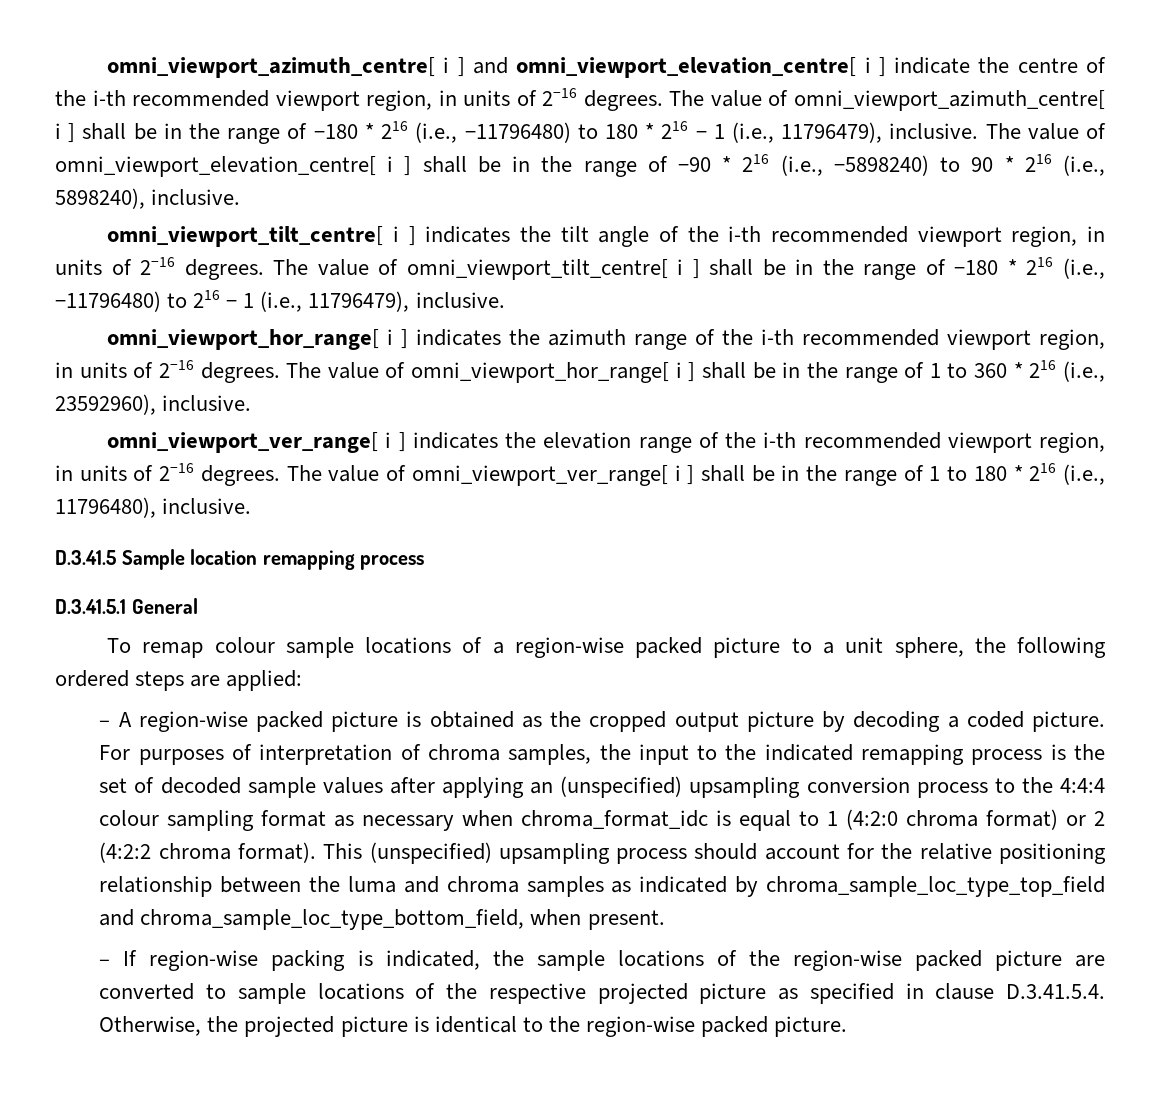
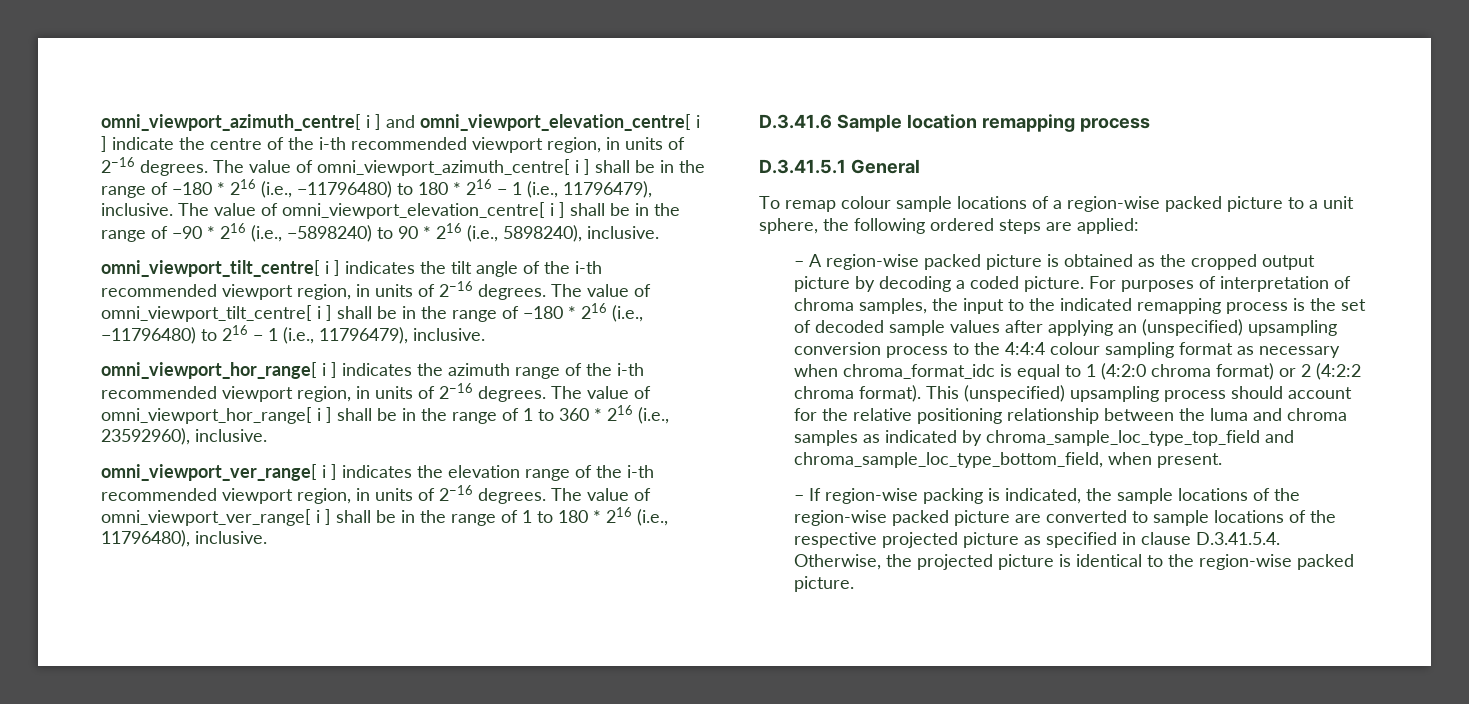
- D.3.41.5 Sample location remapping process
+ D.3.41.6 Sample location remapping process

